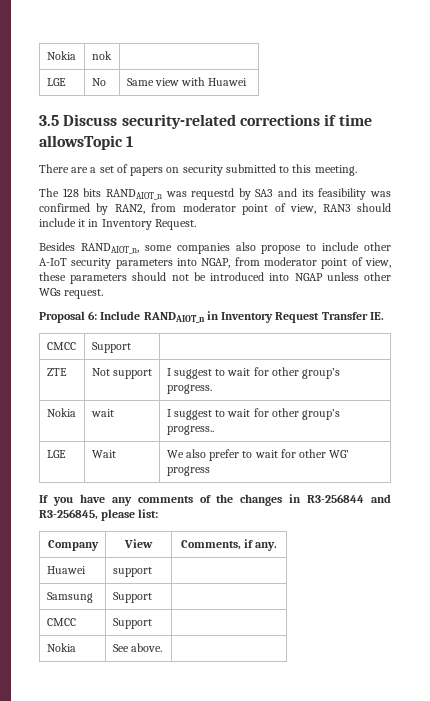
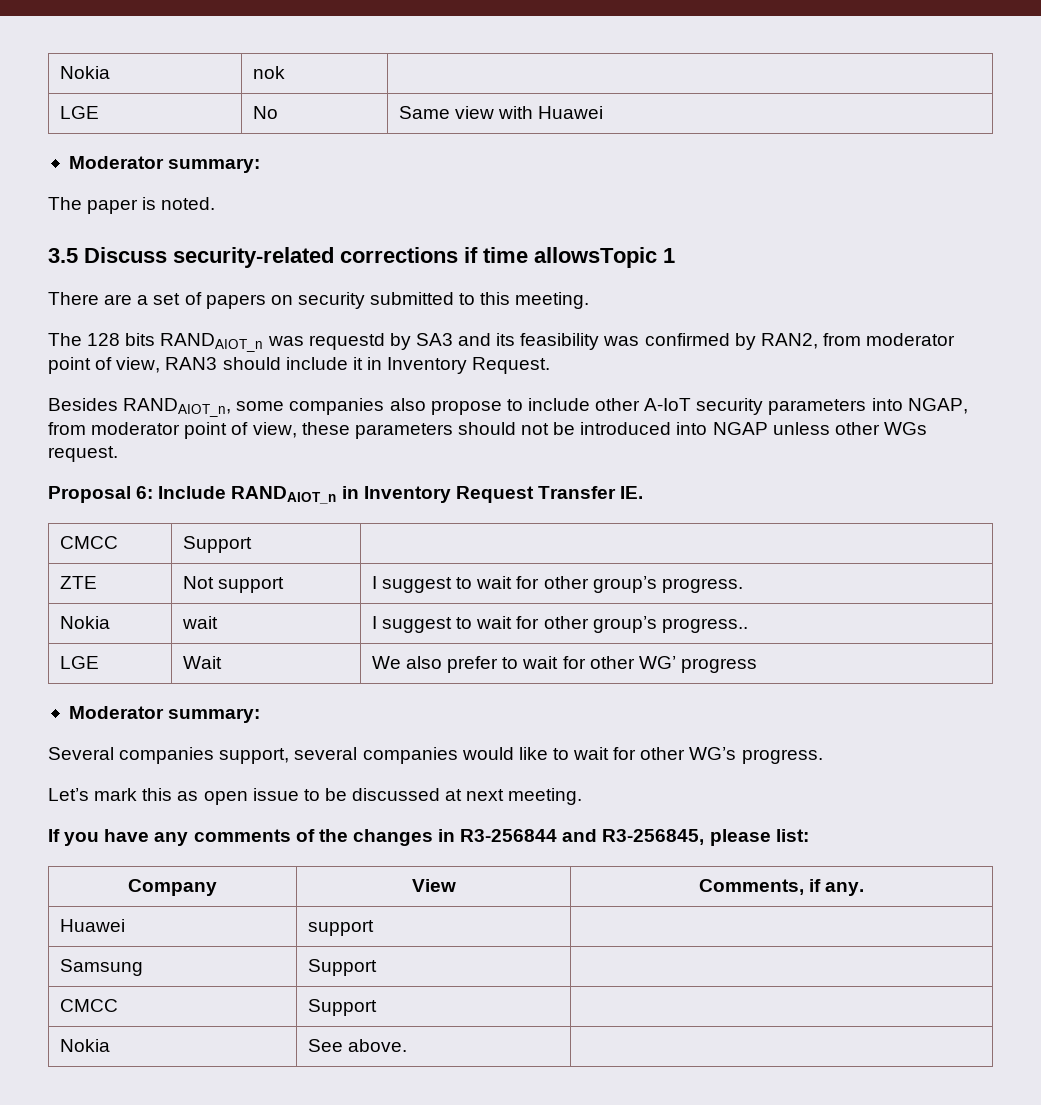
  LGE | No | Same view with Huawei
+ Moderator summary:
+ The paper is noted.
  LGE | Wait | We also prefer to wait for other WG’ progress
+ Moderator summary:
+ Several companies support, several companies would like to wait for other WG’s progress.
+ Let’s mark this as open issue to be discussed at next meeting.

